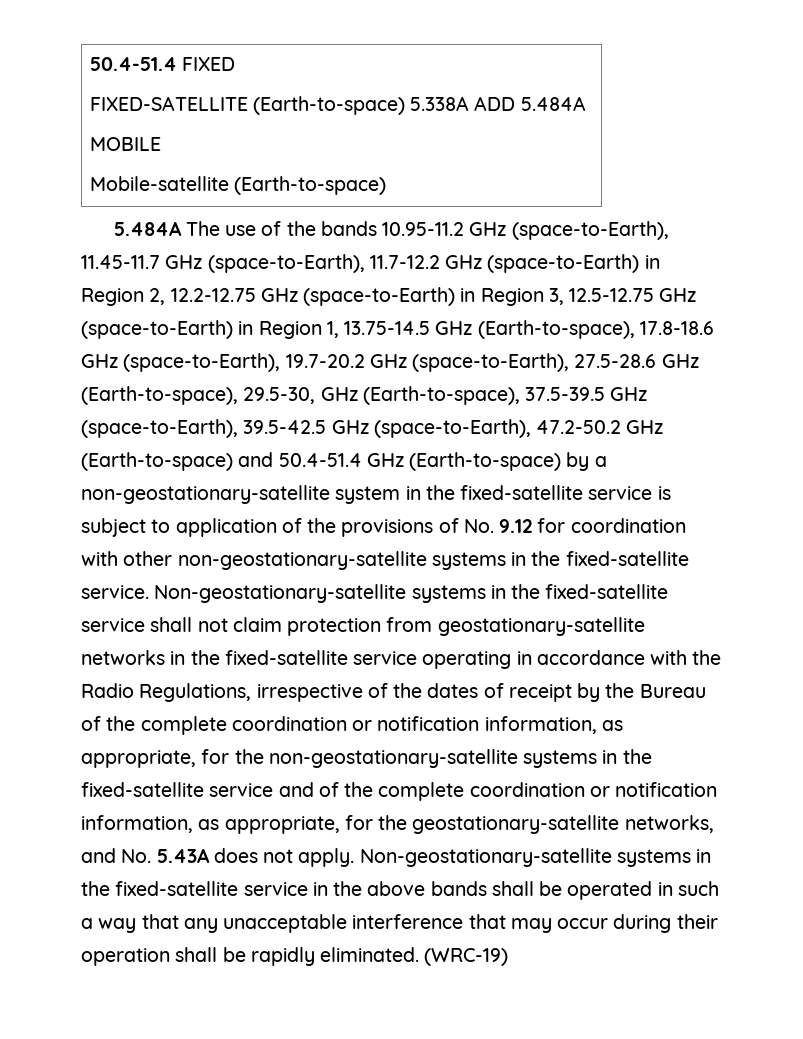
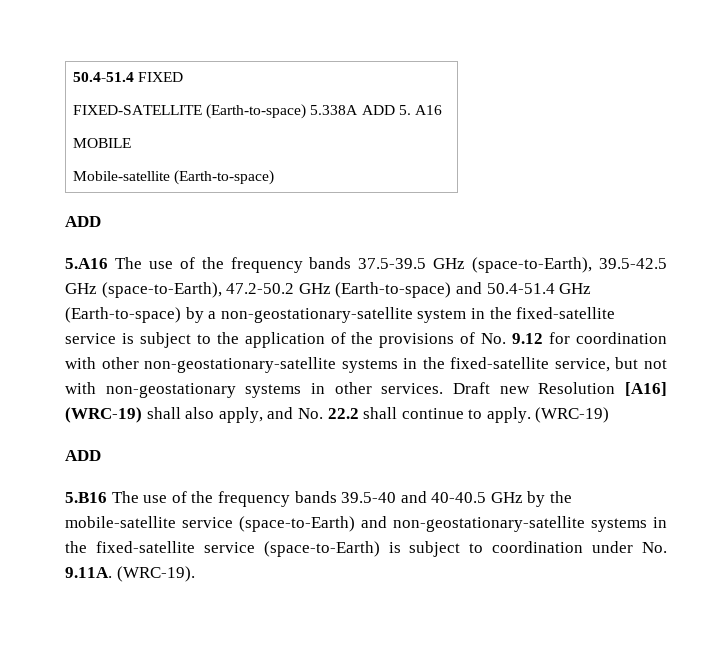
  50.4-51.4 FIXED
- FIXED-SATELLITE (Earth-to-space) 5.338A ADD 5.484A
+ FIXED-SATELLITE (Earth-to-space) 5.338A ADD 5. A16
  MOBILE
  Mobile-satellite (Earth-to-space)
- 5.484A The use of the bands 10.95-11.2 GHz (space-to-Earth), 11.45-11.7 GHz (space-to-Earth), 11.7-12.2 GHz (space-to-Earth) in Region 2, 12.2-12.75 GHz (space-to-Earth) in Region 3, 12.5-12.75 GHz (space-to-Earth) in Region 1, 13.75-14.5 GHz (Earth-to-space), 17.8-18.6 GHz (space-to-Earth), 19.7-20.2 GHz (space-to-Earth), 27.5-28.6 GHz (Earth-to-space), 29.5-30, GHz (Earth-to-space), 37.5-39.5 GHz (space-to-Earth), 39.5-42.5 GHz (space-to-Earth), 47.2-50.2 GHz (Earth-to-space) and 50.4-51.4 GHz (Earth-to-space) by a non-geostationary-satellite system in the fixed-satellite service is subject to application of the provisions of No. 9.12 for coordination with other non-geostationary-satellite systems in the fixed-satellite service. Non-geostationary-satellite systems in the fixed-satellite service shall not claim protection from geostationary-satellite networks in the fixed-satellite service operating in accordance with the Radio Regulations, irrespective of the dates of receipt by the Bureau of the complete coordination or notification information, as appropriate, for the non-geostationary-satellite systems in the fixed-satellite service and of the complete coordination or notification information, as appropriate, for the geostationary-satellite networks, and No. 5.43A does not apply. Non-geostationary-satellite systems in the fixed-satellite service in the above bands shall be operated in such a way that any unacceptable interference that may occur during their operation shall be rapidly eliminated. (WRC-19)
+ ADD
+ 5.A16 The use of the frequency bands 37.5-39.5 GHz (space-to-Earth), 39.5-42.5 GHz (space-to-Earth), 47.2-50.2 GHz (Earth-to-space) and 50.4-51.4 GHz (Earth-to-space) by a non-geostationary-satellite system in the fixed-satellite service is subject to the application of the provisions of No. 9.12 for coordination with other non-geostationary-satellite systems in the fixed-satellite service, but not with non-geostationary systems in other services. Draft new Resolution [A16] (WRC-19) shall also apply, and No. 22.2 shall continue to apply. (WRC-19)
+ ADD
+ 5.B16 The use of the frequency bands 39.5-40 and 40-40.5 GHz by the mobile-satellite service (space-to-Earth) and non-geostationary-satellite systems in the fixed-satellite service (space-to-Earth) is subject to coordination under No. 9.11A. (WRC-19).

